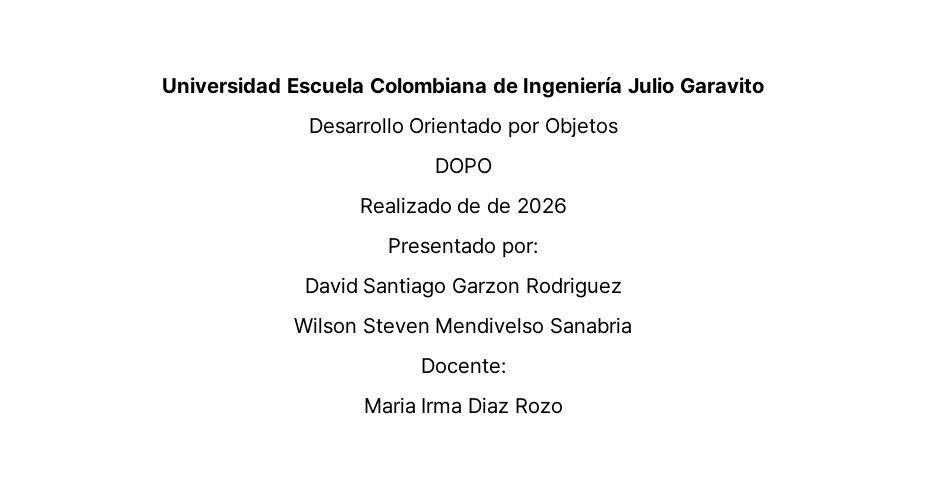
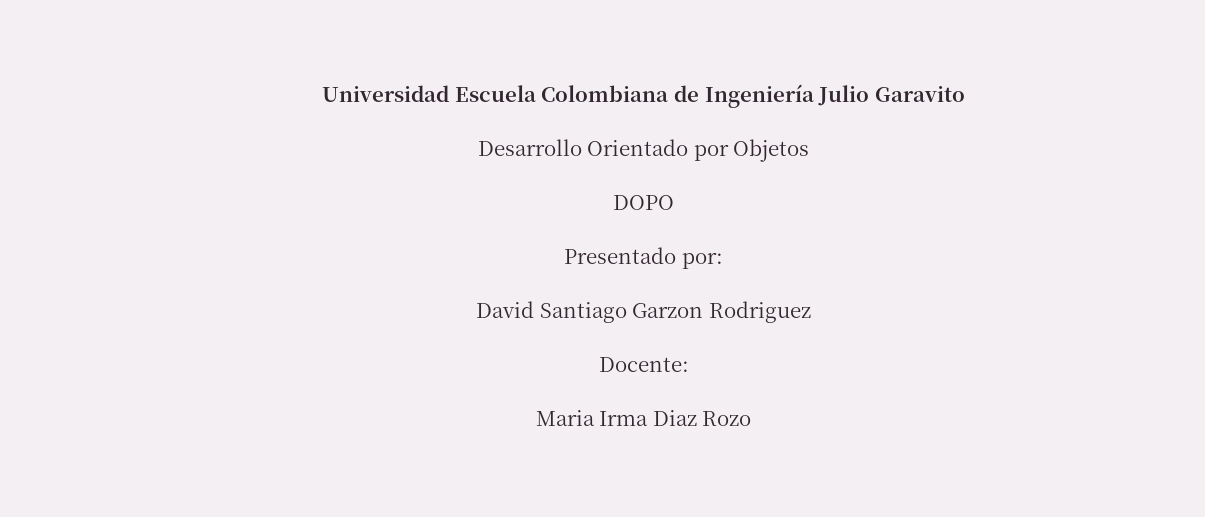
- Realizado de de 2026
- Wilson Steven Mendivelso Sanabria

